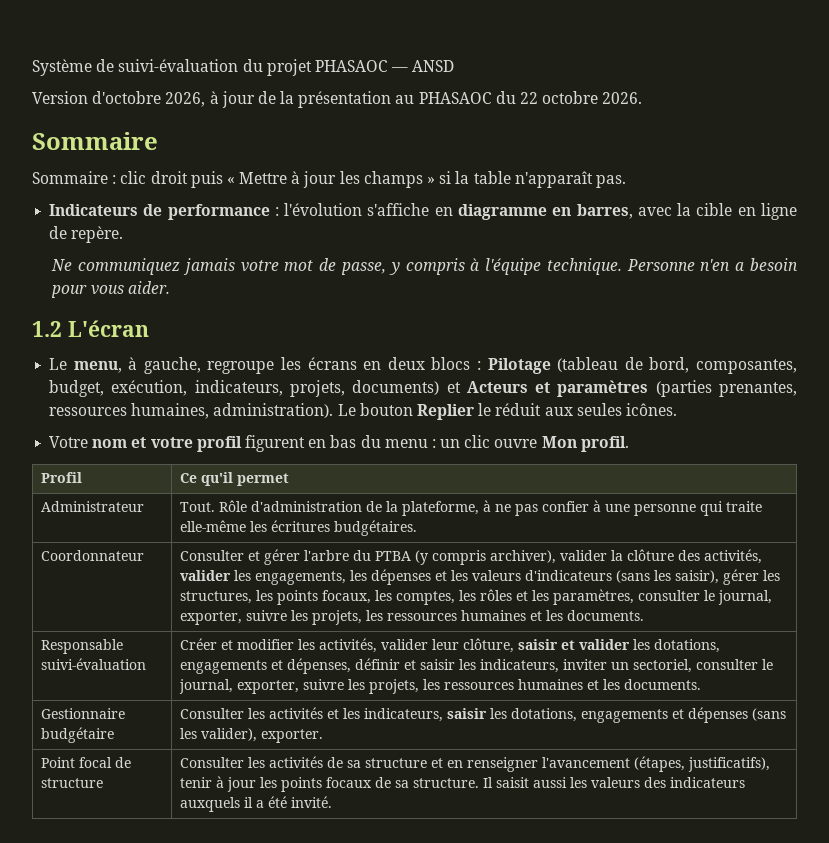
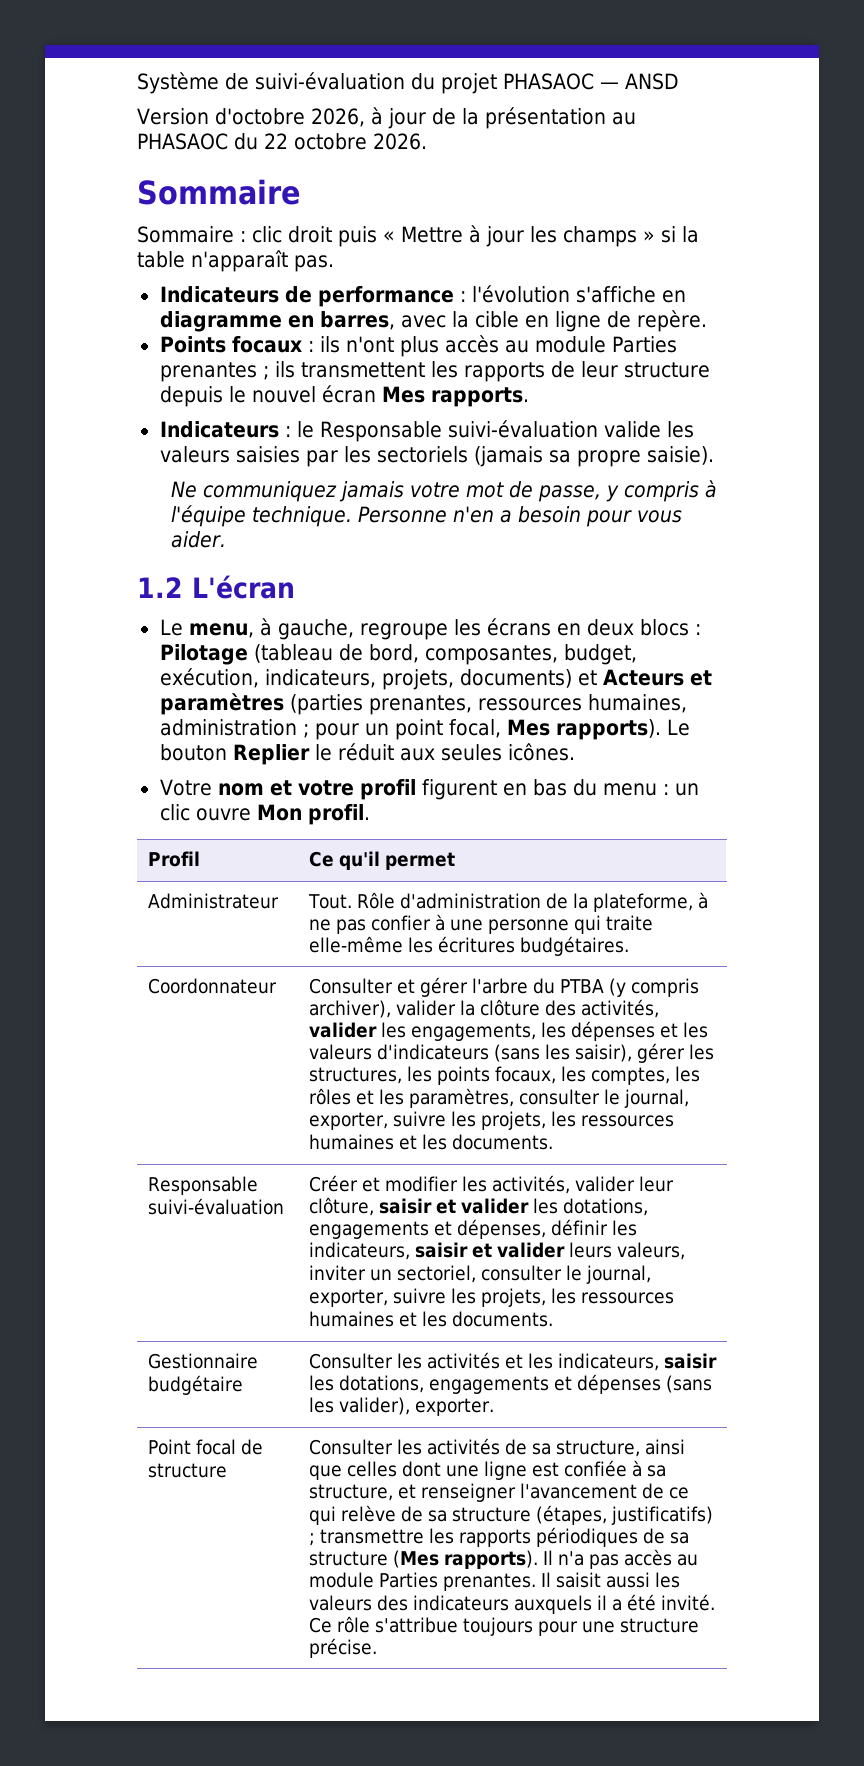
+ Points focaux : ils n'ont plus accès au module Parties prenantes ; ils transmettent les rapports de leur structure depuis le nouvel écran Mes rapports.
+ Indicateurs : le Responsable suivi-évaluation valide les valeurs saisies par les sectoriels (jamais sa propre saisie).
- Le menu, à gauche, regroupe les écrans en deux blocs : Pilotage (tableau de bord, composantes, budget, exécution, indicateurs, projets, documents) et Acteurs et paramètres (parties prenantes, ressources humaines, administration).
+ Le menu, à gauche, regroupe les écrans en deux blocs : Pilotage (tableau de bord, composantes, budget, exécution, indicateurs, projets, documents) et Acteurs et paramètres (parties prenantes, ressources humaines, administration ; pour un point focal, Mes rapports).
- Créer et modifier les activités, valider leur clôture, saisir et valider les dotations, engagements et dépenses, définir et saisir les indicateurs, inviter un sectoriel, consulter le journal, exporter, suivre les projets, les ressources humaines et les documents.
+ Créer et modifier les activités, valider leur clôture, saisir et valider les dotations, engagements et dépenses, définir les indicateurs, saisir et valider leurs valeurs, inviter un sectoriel, consulter le journal, exporter, suivre les projets, les ressources humaines et les documents.
- Consulter les activités de sa structure et en renseigner l'avancement (étapes, justificatifs), tenir à jour les points focaux de sa structure.
+ Consulter les activités de sa structure, ainsi que celles dont une ligne est confiée à sa structure, et renseigner l'avancement de ce qui relève de sa structure (étapes, justificatifs) ; transmettre les rapports périodiques de sa structure (Mes rapports). Il n'a pas accès au module Parties prenantes.
+ Ce rôle s'attribue toujours pour une structure précise.

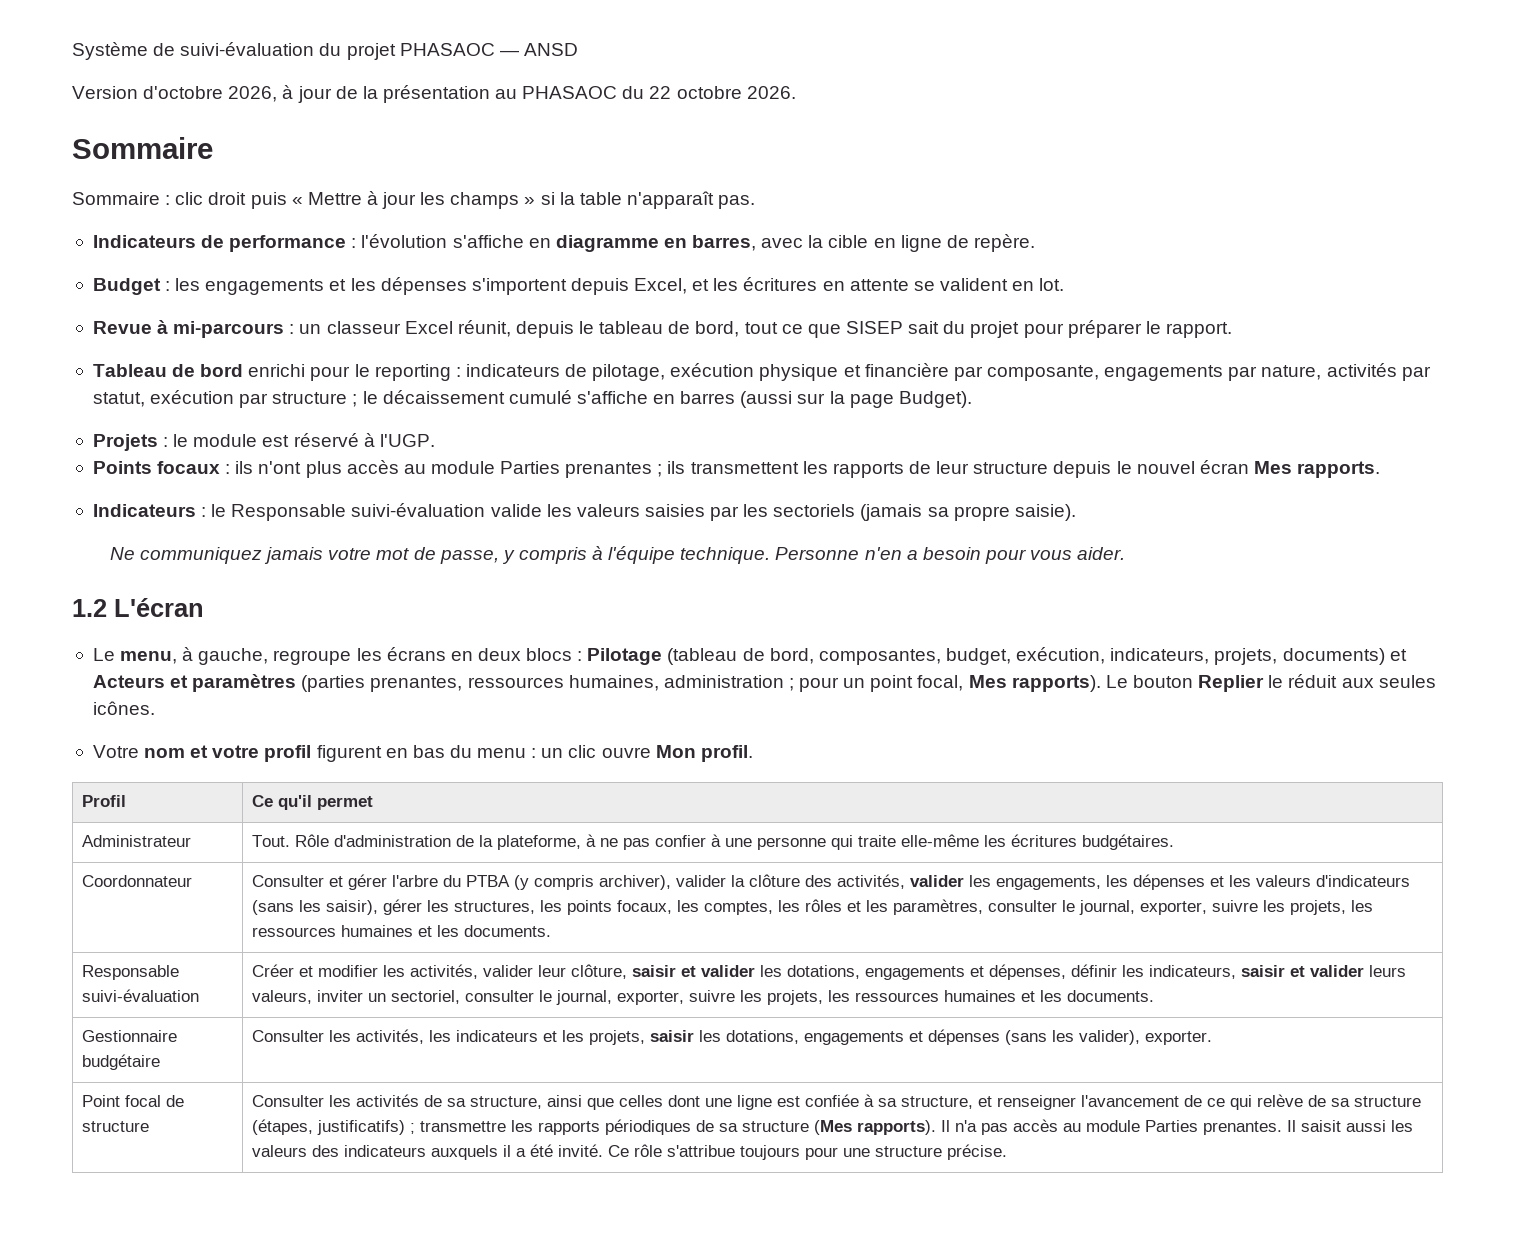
+ Budget : les engagements et les dépenses s'importent depuis Excel, et les écritures en attente se valident en lot.
+ Revue à mi-parcours : un classeur Excel réunit, depuis le tableau de bord, tout ce que SISEP sait du projet pour préparer le rapport.
+ Tableau de bord enrichi pour le reporting : indicateurs de pilotage, exécution physique et financière par composante, engagements par nature, activités par statut, exécution par structure ; le décaissement cumulé s'affiche en barres (aussi sur la page Budget).
+ Projets : le module est réservé à l'UGP.
- Gestionnaire budgétaire | Consulter les activités et les indicateurs, saisir les dotations, engagements et dépenses (sans les valider), exporter.
+ Gestionnaire budgétaire | Consulter les activités, les indicateurs et les projets, saisir les dotations, engagements et dépenses (sans les valider), exporter.

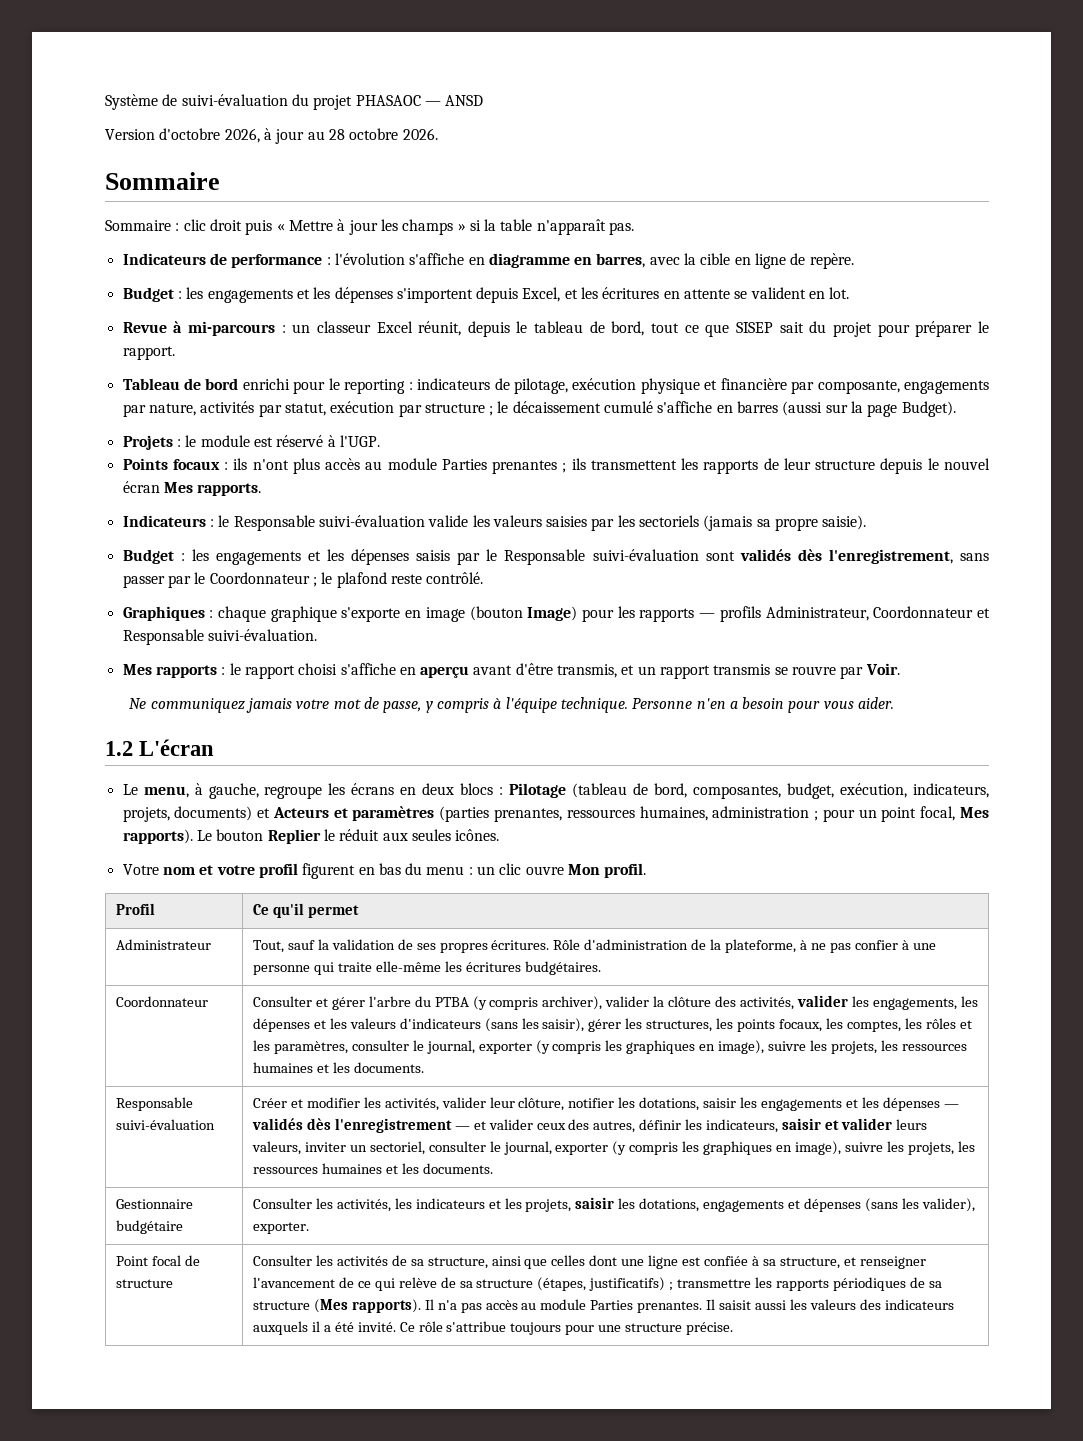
- Version d'octobre 2026, à jour de la présentation au PHASAOC du 22 octobre 2026.
+ Version d'octobre 2026, à jour au 28 octobre 2026.
+ Budget : les engagements et les dépenses saisis par le Responsable suivi-évaluation sont validés dès l'enregistrement, sans passer par le Coordonnateur ; le plafond reste contrôlé.
+ Graphiques : chaque graphique s'exporte en image (bouton Image) pour les rapports — profils Administrateur, Coordonnateur et Responsable suivi-évaluation.
+ Mes rapports : le rapport choisi s'affiche en aperçu avant d'être transmis, et un rapport transmis se rouvre par Voir.
- Administrateur | Tout. Rôle d'administration de la plateforme, à ne pas confier à une personne qui traite elle-même les écritures budgétaires.
+ Administrateur | Tout, sauf la validation de ses propres écritures. Rôle d'administration de la plateforme, à ne pas confier à une personne qui traite elle-même les écritures budgétaires.
- Consulter et gérer l'arbre du PTBA (y compris archiver), valider la clôture des activités, valider les engagements, les dépenses et les valeurs d'indicateurs (sans les saisir), gérer les structures, les points focaux, les comptes, les rôles et les paramètres, consulter le journal, exporter, suivre les projets, les ressources humaines et les documents.
+ Consulter et gérer l'arbre du PTBA (y compris archiver), valider la clôture des activités, valider les engagements, les dépenses et les valeurs d'indicateurs (sans les saisir), gérer les structures, les points focaux, les comptes, les rôles et les paramètres, consulter le journal, exporter (y compris les graphiques en image), suivre les projets, les ressources humaines et les documents.
- Créer et modifier les activités, valider leur clôture, saisir et valider les dotations, engagements et dépenses, définir les indicateurs, saisir et valider leurs valeurs, inviter un sectoriel, consulter le journal, exporter, suivre les projets, les ressources humaines et les documents.
+ Créer et modifier les activités, valider leur clôture, notifier les dotations, saisir les engagements et les dépenses — validés dès l'enregistrement — et valider ceux des autres, définir les indicateurs, saisir et valider leurs valeurs, inviter un sectoriel, consulter le journal, exporter (y compris les graphiques en image), suivre les projets, les ressources humaines et les documents.

